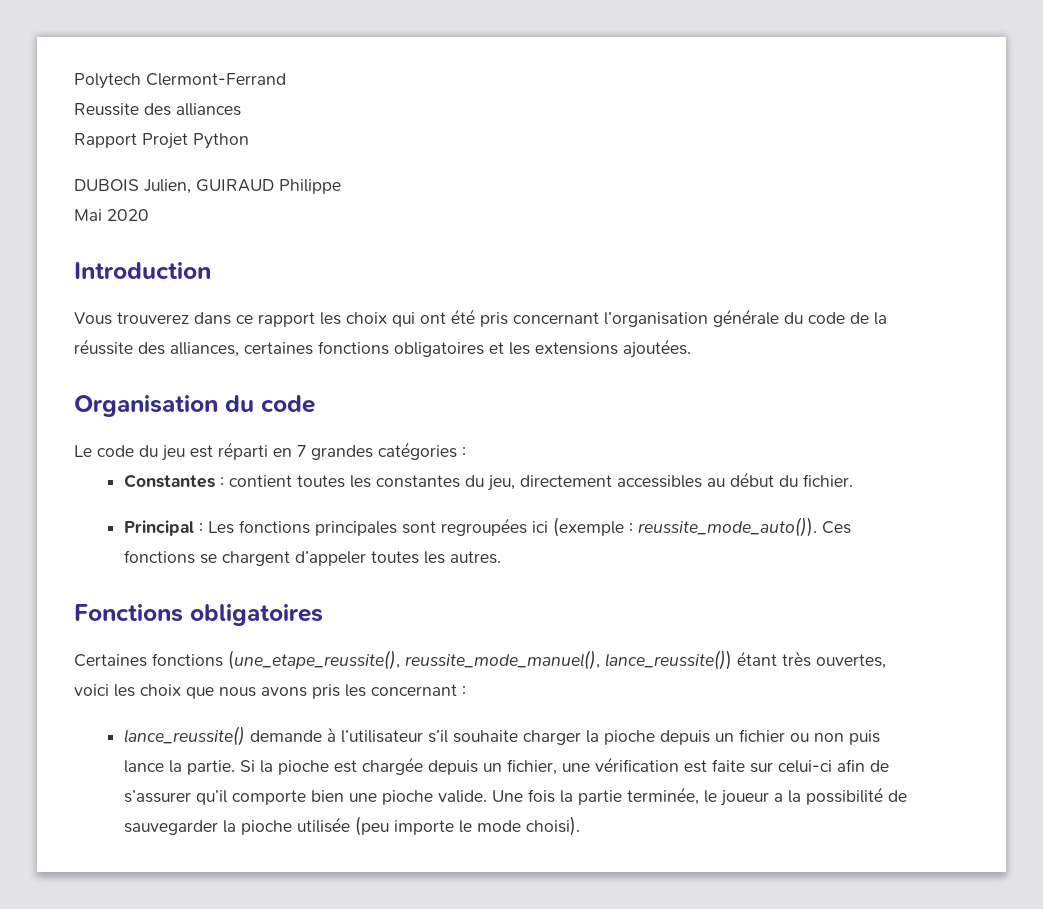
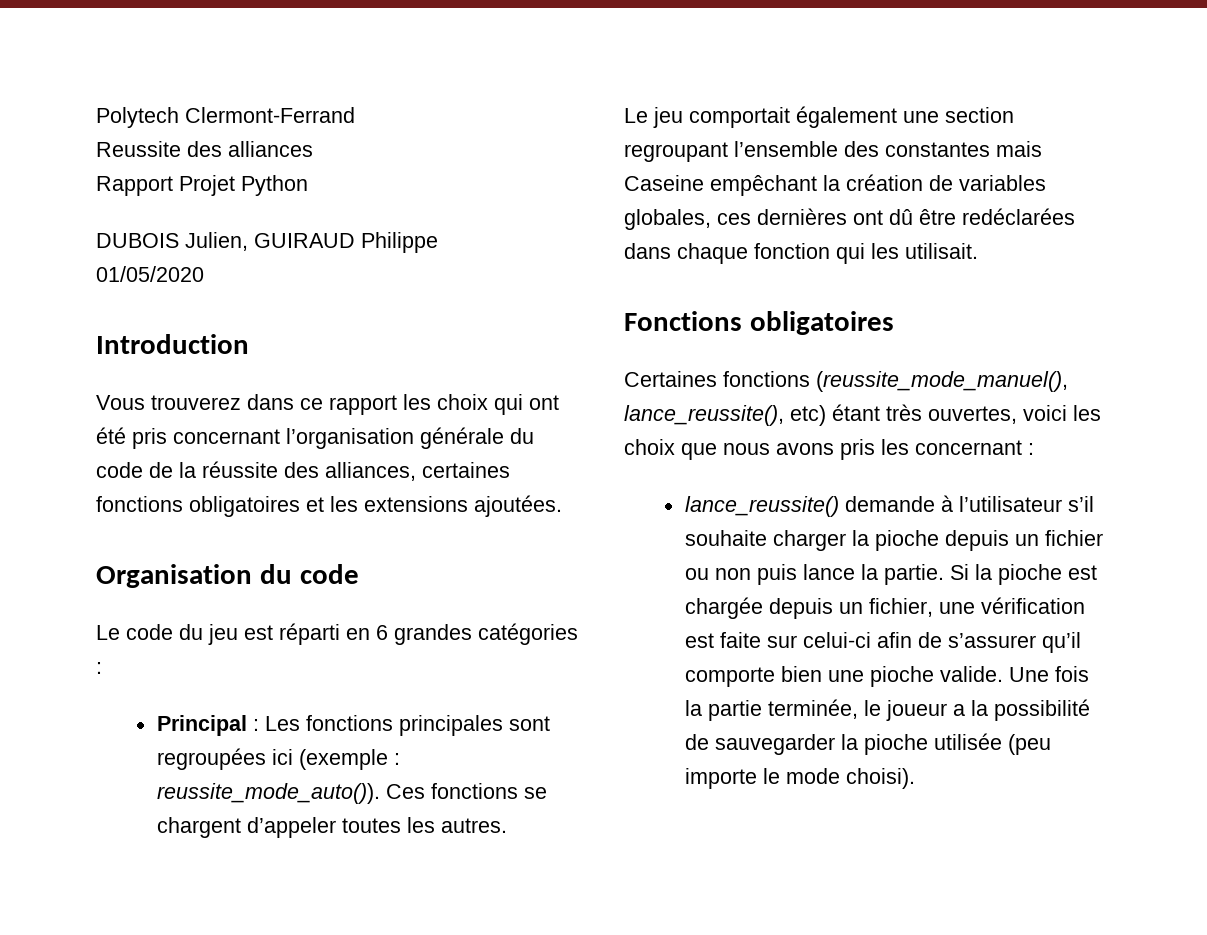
- Mai 2020
+ 01/05/2020
- Le code du jeu est réparti en 7 grandes catégories :
+ Le code du jeu est réparti en 6 grandes catégories :
- Constantes : contient toutes les constantes du jeu, directement accessibles au début du fichier.
+ Le jeu comportait également une section regroupant l’ensemble des constantes mais Caseine empêchant la création de variables globales, ces dernières ont dû être redéclarées dans chaque fonction qui les utilisait.
- Certaines fonctions (une_etape_reussite(), reussite_mode_manuel(), lance_reussite()) étant très ouvertes, voici les choix que nous avons pris les concernant :
+ Certaines fonctions (reussite_mode_manuel(), lance_reussite(), etc) étant très ouvertes, voici les choix que nous avons pris les concernant :

